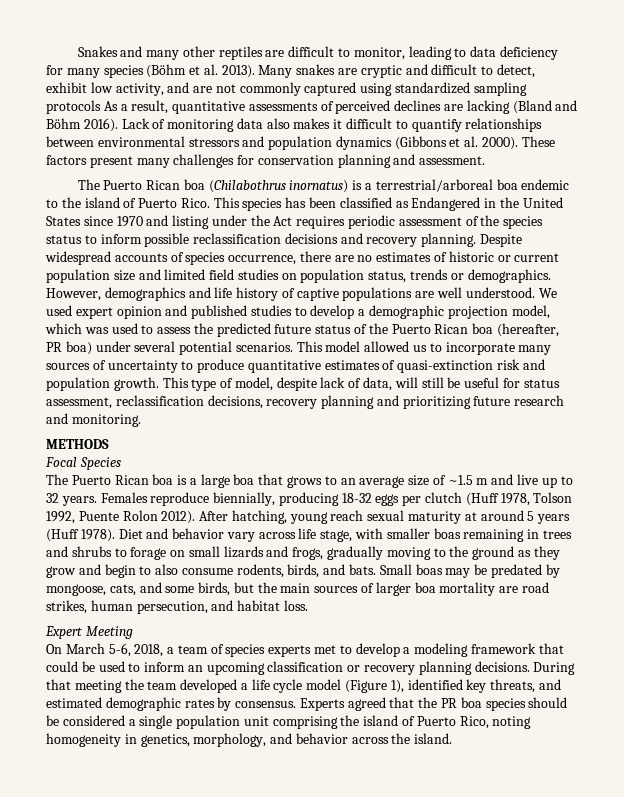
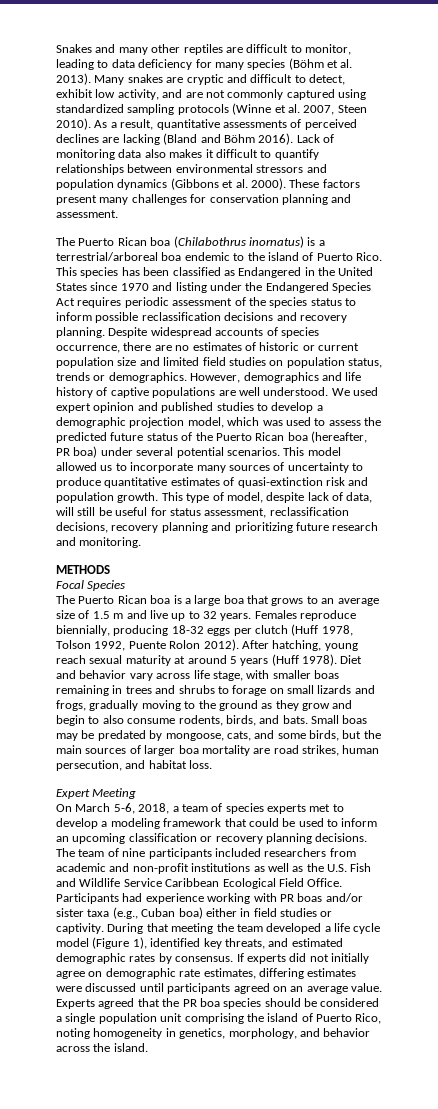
- Many snakes are cryptic and difficult to detect, exhibit low activity, and are not commonly captured using standardized sampling protocols As a result, quantitative assessments of perceived declines are lacking (Bland and Böhm 2016).
+ Many snakes are cryptic and difficult to detect, exhibit low activity, and are not commonly captured using standardized sampling protocols (Winne et al. 2007, Steen 2010). As a result, quantitative assessments of perceived declines are lacking (Bland and Böhm 2016).
- This species has been classified as Endangered in the United States since 1970 and listing under the Act requires periodic assessment of the species status to inform possible reclassification decisions and recovery planning.
+ This species has been classified as Endangered in the United States since 1970 and listing under the Endangered Species Act requires periodic assessment of the species status to inform possible reclassification decisions and recovery planning.
- The Puerto Rican boa is a large boa that grows to an average size of ~1.5 m and live up to 32 years.
+ The Puerto Rican boa is a large boa that grows to an average size of 1.5 m and live up to 32 years.
+ The team of nine participants included researchers from academic and non-profit institutions as well as the U.S. Fish and Wildlife Service Caribbean Ecological Field Office. Participants had experience working with PR boas and/or sister taxa (e.g., Cuban boa) either in field studies or captivity.
+ If experts did not initially agree on demographic rate estimates, differing estimates were discussed until participants agreed on an average value.

